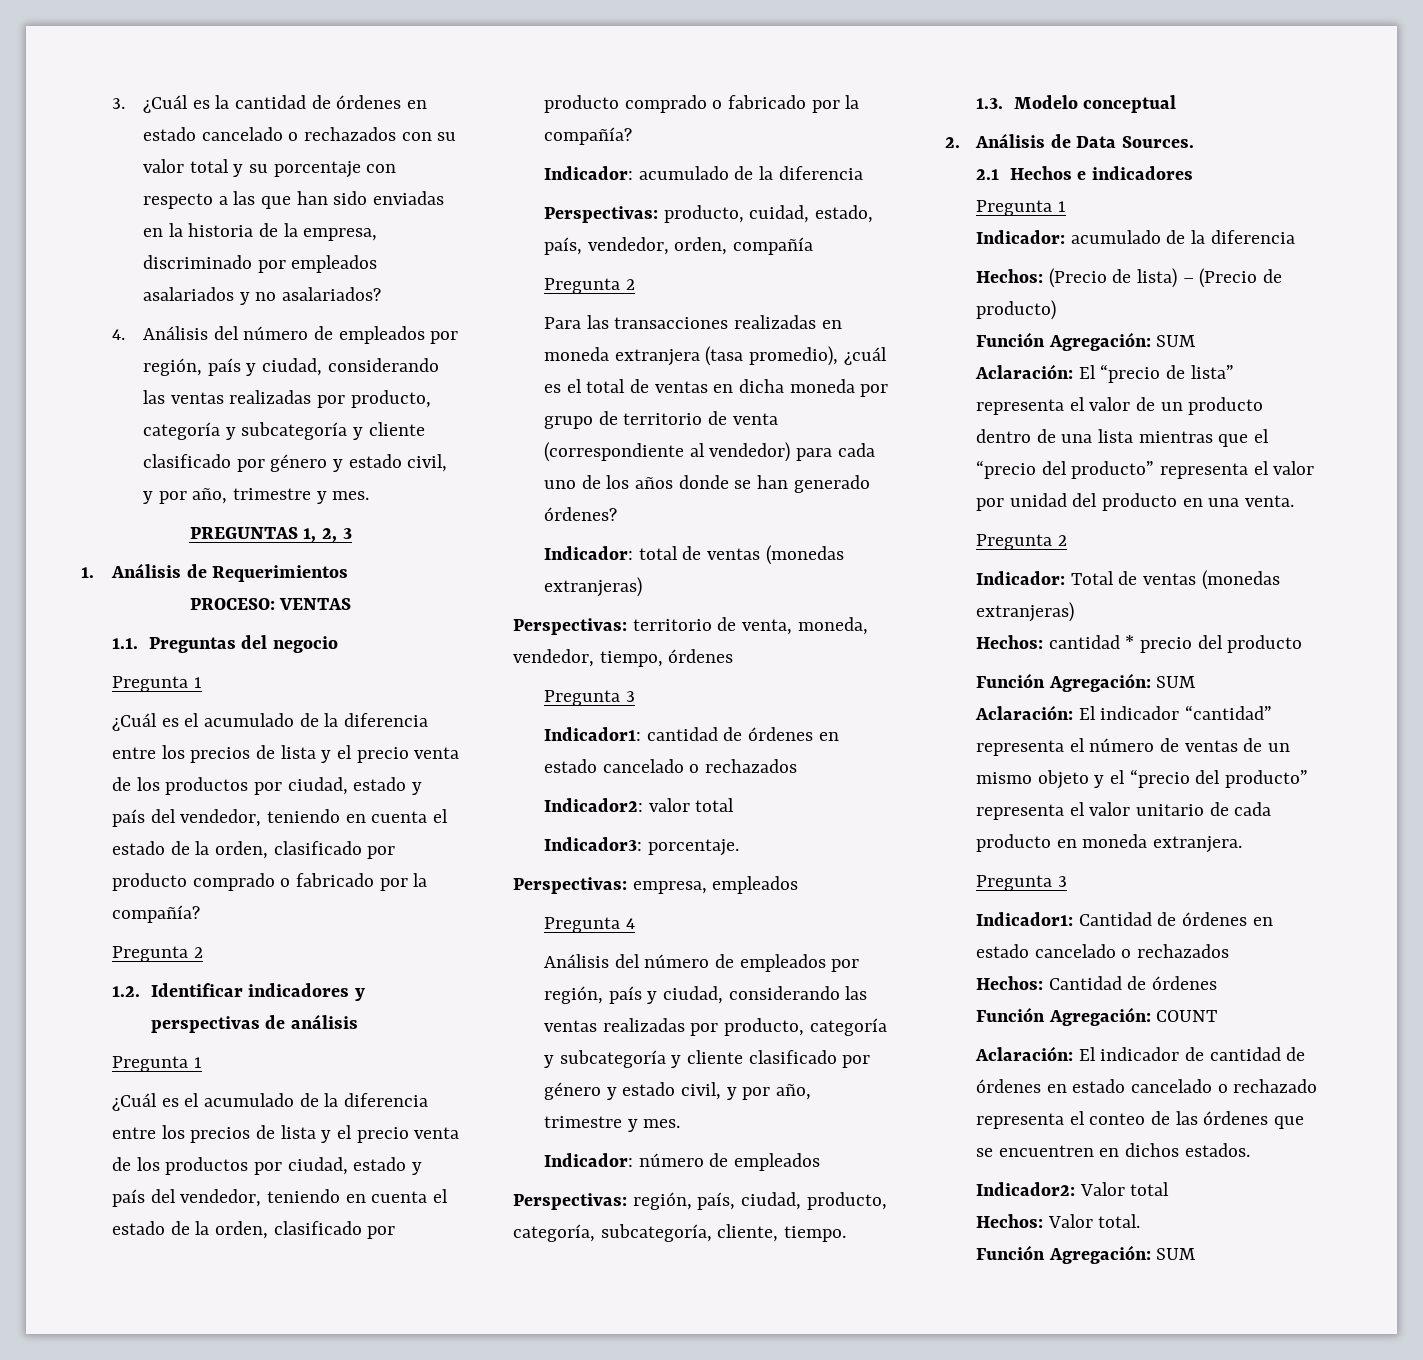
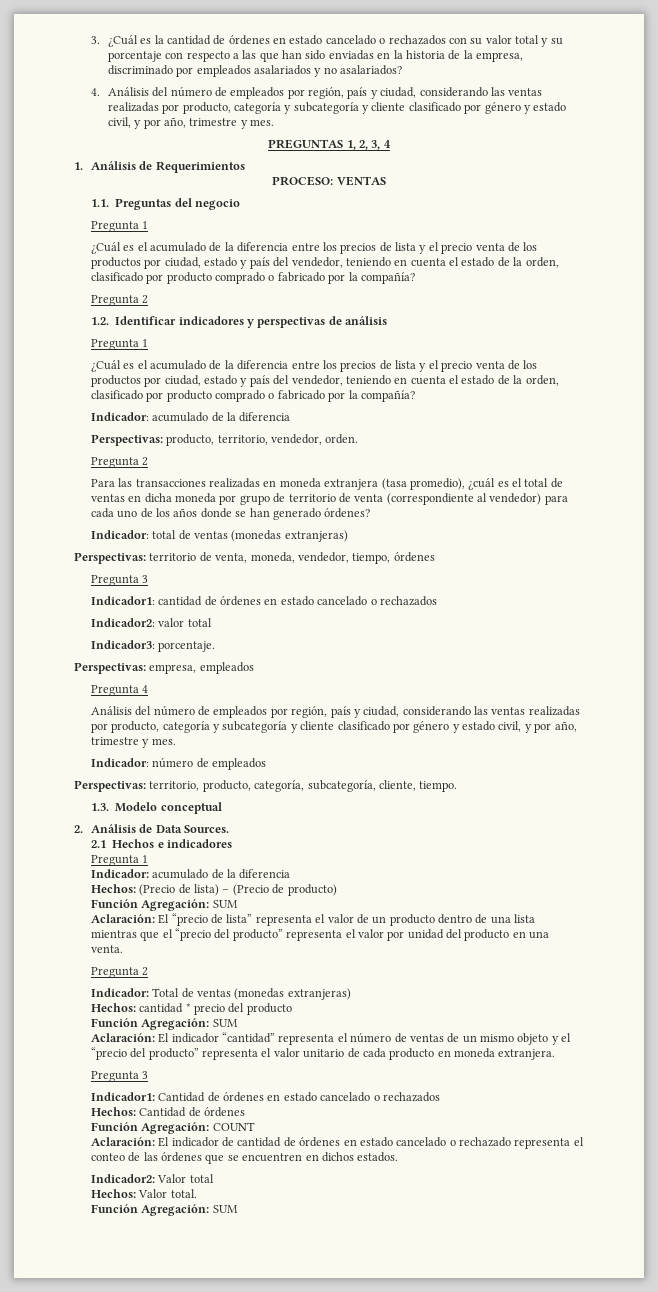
- PREGUNTAS 1, 2, 3
+ PREGUNTAS 1, 2, 3, 4
- Perspectivas: producto, cuidad, estado, país, vendedor, orden, compañía
+ Perspectivas: producto, territorio, vendedor, orden.
- Perspectivas: región, país, ciudad, producto, categoría, subcategoría, cliente, tiempo.
+ Perspectivas: territorio, producto, categoría, subcategoría, cliente, tiempo.

